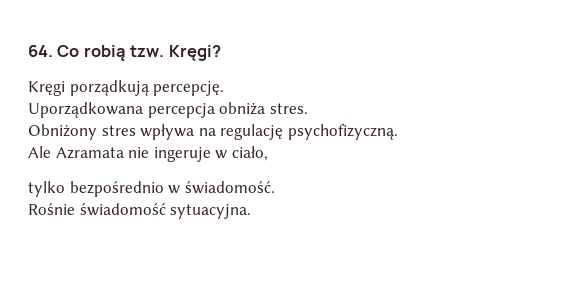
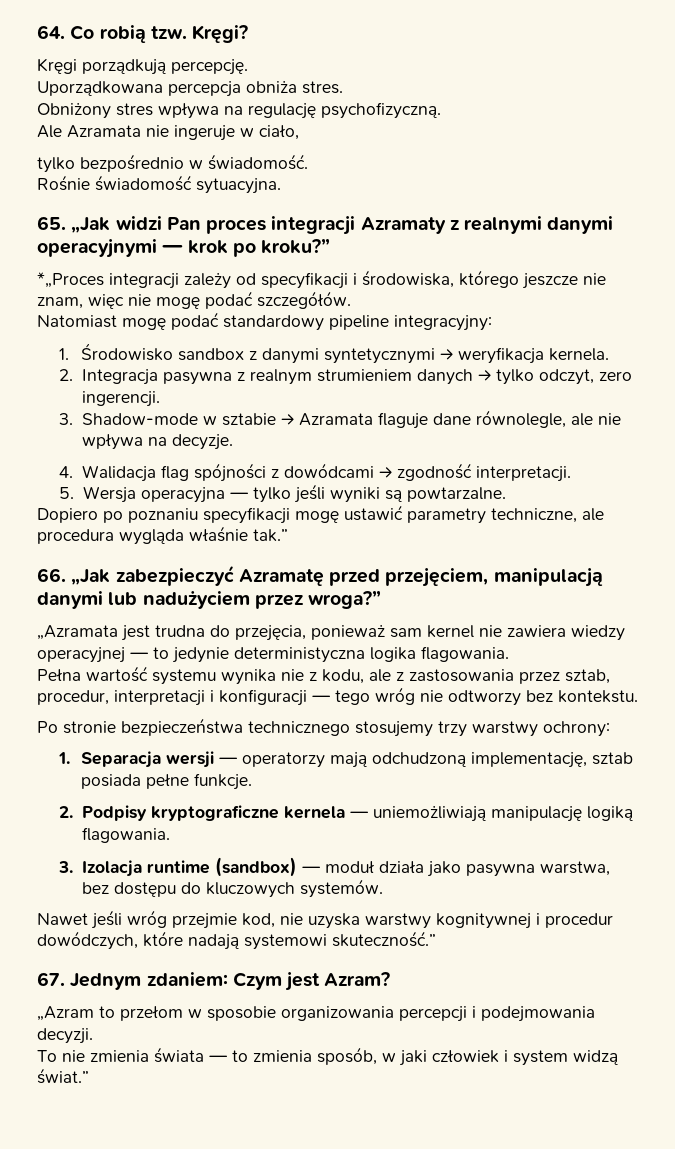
+ 65. „Jak widzi Pan proces integracji Azramaty z realnymi danymi operacyjnymi — krok po kroku?”
+ *„Proces integracji zależy od specyfikacji i środowiska, którego jeszcze nie znam, więc nie mogę podać szczegółów.
+ Natomiast mogę podać standardowy pipeline integracyjny:
+ 1. Środowisko sandbox z danymi syntetycznymi → weryfikacja kernela.
+ 2. Integracja pasywna z realnym strumieniem danych → tylko odczyt, zero ingerencji.
+ 3. Shadow-mode w sztabie → Azramata flaguje dane równolegle, ale nie wpływa na decyzje.
+ 4. Walidacja flag spójności z dowódcami → zgodność interpretacji.
+ 5. Wersja operacyjna — tylko jeśli wyniki są powtarzalne.
+ Dopiero po poznaniu specyfikacji mogę ustawić parametry techniczne, ale procedura wygląda właśnie tak.”
+ 66. „Jak zabezpieczyć Azramatę przed przejęciem, manipulacją danymi lub nadużyciem przez wroga?”
+ „Azramata jest trudna do przejęcia, ponieważ sam kernel nie zawiera wiedzy operacyjnej — to jedynie deterministyczna logika flagowania.
+ Pełna wartość systemu wynika nie z kodu, ale z zastosowania przez sztab, procedur, interpretacji i konfiguracji — tego wróg nie odtworzy bez kontekstu.
+ Po stronie bezpieczeństwa technicznego stosujemy trzy warstwy ochrony:
+ 1. Separacja wersji — operatorzy mają odchudzoną implementację, sztab posiada pełne funkcje.
+ 2. Podpisy kryptograficzne kernela — uniemożliwiają manipulację logiką flagowania.
+ 3. Izolacja runtime (sandbox) — moduł działa jako pasywna warstwa, bez dostępu do kluczowych systemów.
+ Nawet jeśli wróg przejmie kod, nie uzyska warstwy kognitywnej i procedur dowódczych, które nadają systemowi skuteczność.”
+ 67. Jednym zdaniem: Czym jest Azram?
+ „Azram to przełom w sposobie organizowania percepcji i podejmowania decyzji.
+ To nie zmienia świata — to zmienia sposób, w jaki człowiek i system widzą świat.”

